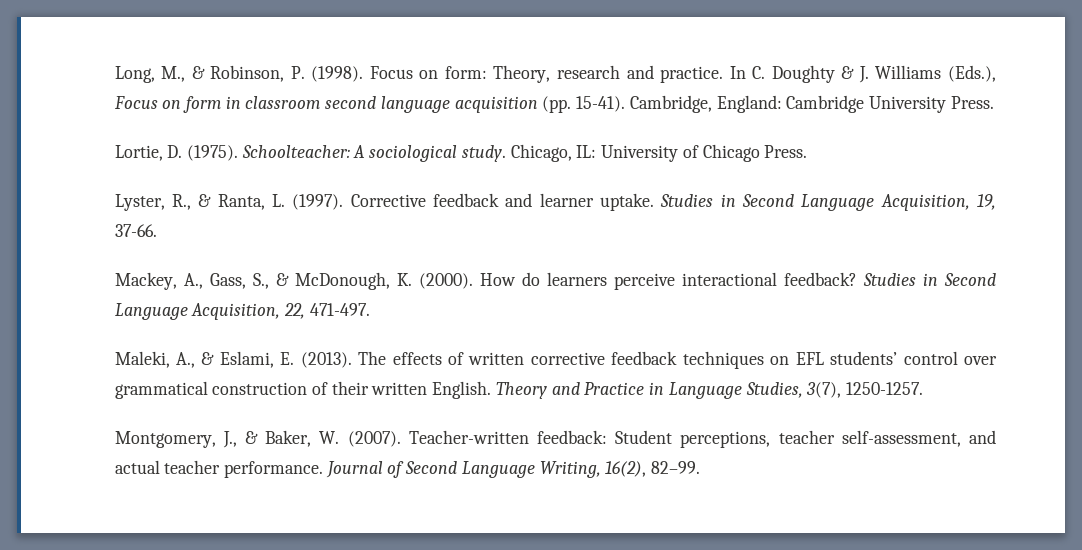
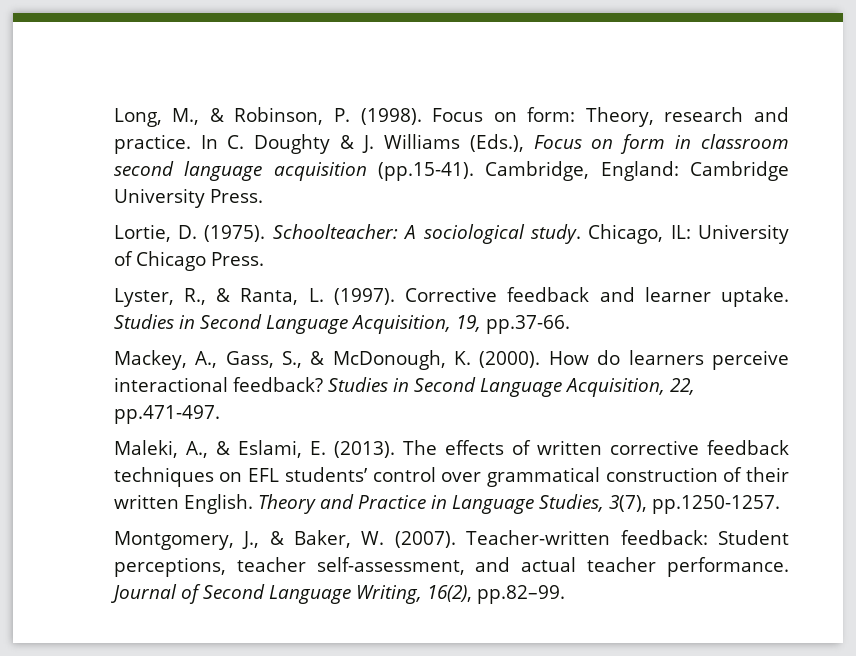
- In C. Doughty & J. Williams (Eds.), Focus on form in classroom second language acquisition (pp. 15-41). Cambridge, England: Cambridge University Press.
+ In C. Doughty & J. Williams (Eds.), Focus on form in classroom second language acquisition (pp.15-41). Cambridge, England: Cambridge University Press.
- Studies in Second Language Acquisition, 19, 37-66.
+ Studies in Second Language Acquisition, 19, pp.37-66.
- Studies in Second Language Acquisition, 22, 471-497.
+ Studies in Second Language Acquisition, 22, pp.471-497.
- Theory and Practice in Language Studies, 3(7), 1250-1257.
+ Theory and Practice in Language Studies, 3(7), pp.1250-1257.
- Journal of Second Language Writing, 16(2), 82–99.
+ Journal of Second Language Writing, 16(2), pp.82–99.

